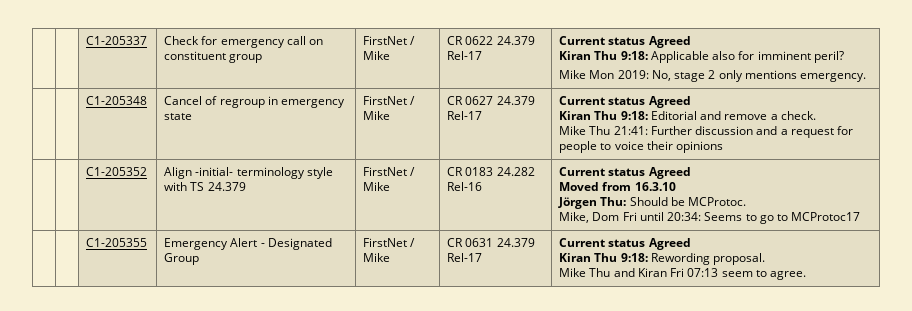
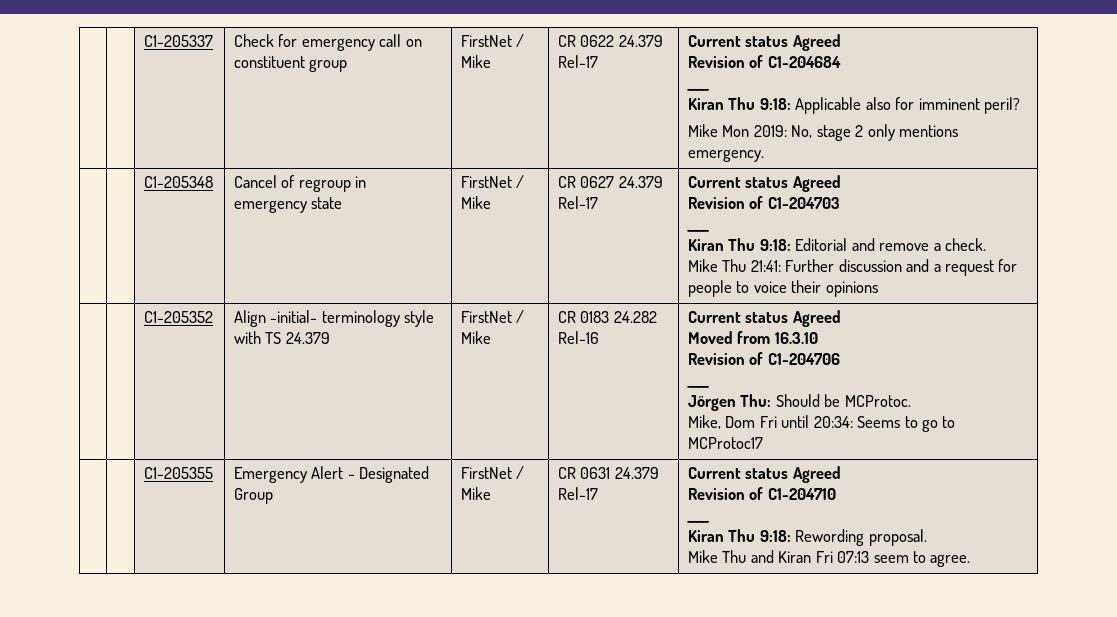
  | | C1-205337 | Check for emergency call on constituent group | FirstNet / Mike | CR 0622 24.379 Rel-17 | Current status Agreed
+ Revision of C1-204684
+ ____
+ Revision of C1-204703
+ ____
  | | C1-205352 | Align -initial- terminology style with TS 24.379 | FirstNet / Mike | CR 0183 24.282 Rel-16 | Current status Agreed
  Moved from 16.3.10
+ Revision of C1-204706
+ ____
  | | C1-205355 | Emergency Alert - Designated Group | FirstNet / Mike | CR 0631 24.379 Rel-17 | Current status Agreed
+ Revision of C1-204710
+ ____

